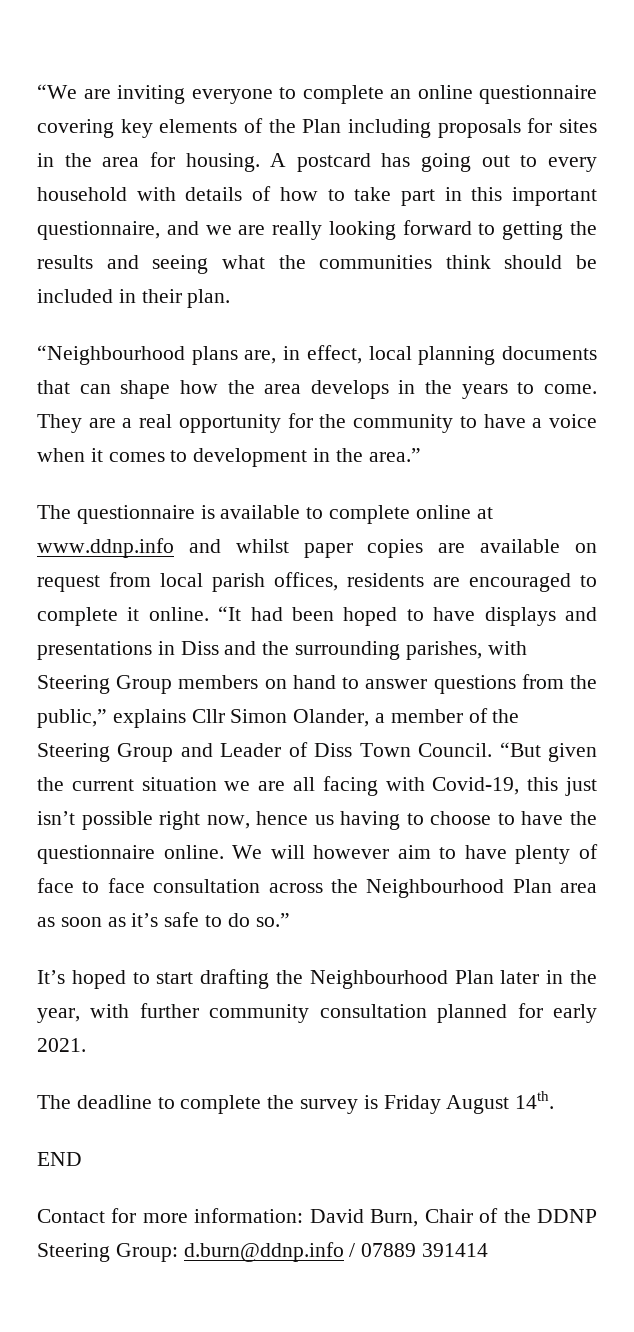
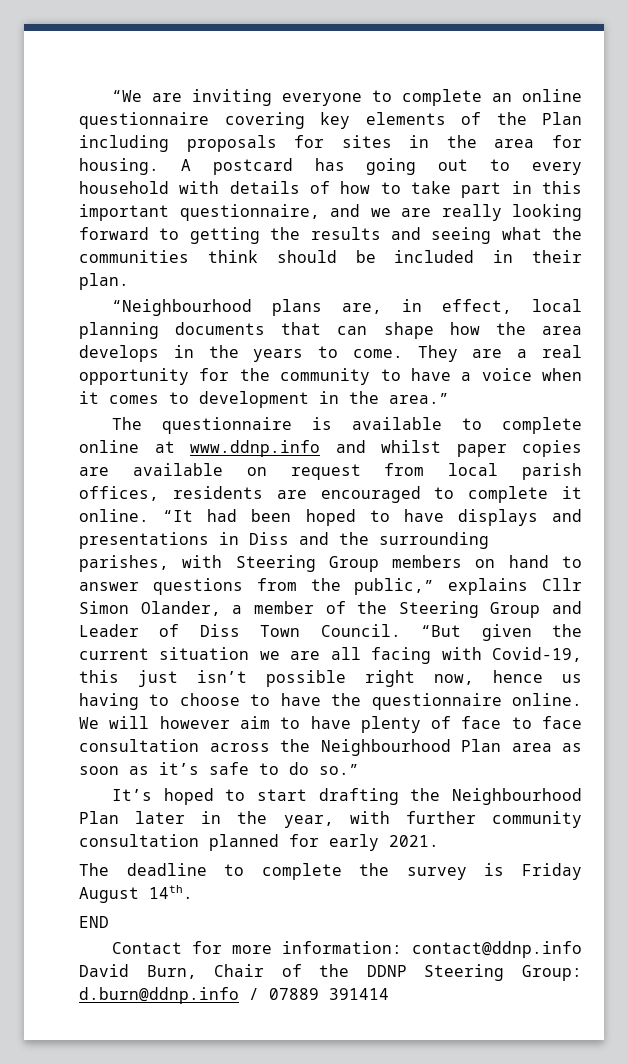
- Contact for more information: David Burn, Chair of the DDNP Steering Group: d.burn@ddnp.info / 07889 391414
+ Contact for more information: contact@ddnp.info David Burn, Chair of the DDNP Steering Group: d.burn@ddnp.info / 07889 391414

